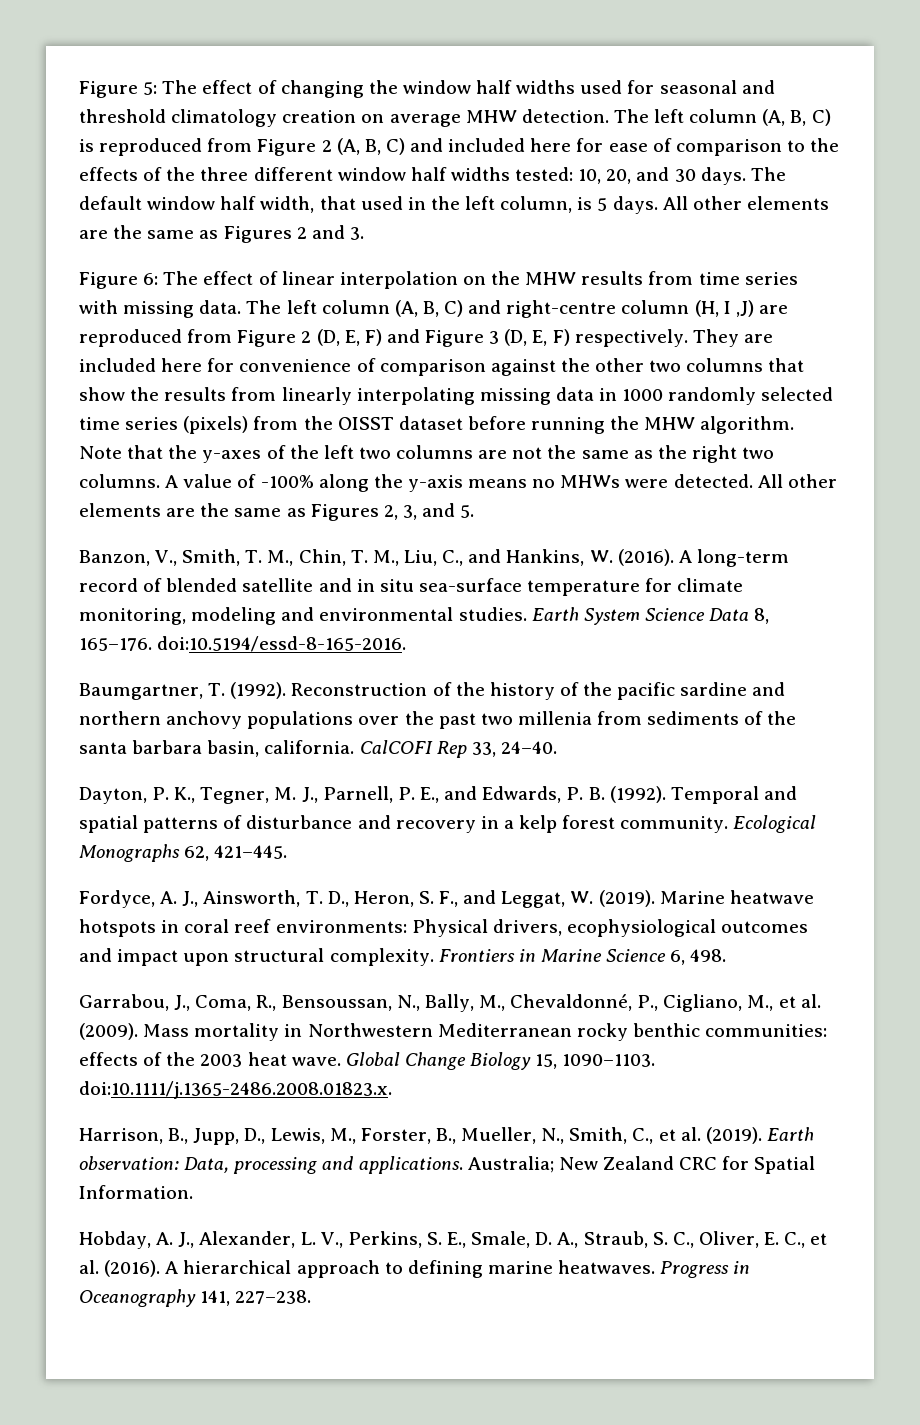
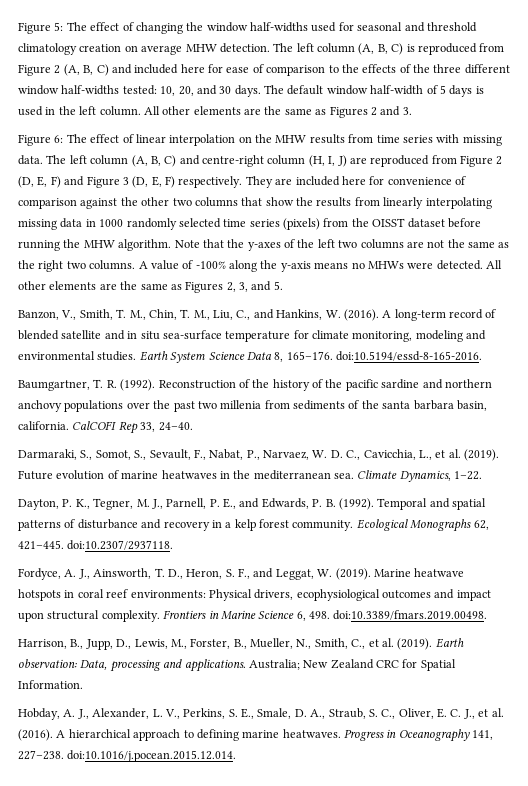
- Figure 5: The effect of changing the window half widths used for seasonal and threshold climatology creation on average MHW detection.
+ Figure 5: The effect of changing the window half-widths used for seasonal and threshold climatology creation on average MHW detection.
- The left column (A, B, C) is reproduced from Figure 2 (A, B, C) and included here for ease of comparison to the effects of the three different window half widths tested: 10, 20, and 30 days.
+ The left column (A, B, C) is reproduced from Figure 2 (A, B, C) and included here for ease of comparison to the effects of the three different window half-widths tested: 10, 20, and 30 days.
- The default window half width, that used in the left column, is 5 days.
+ The default window half-width of 5 days is used in the left column.
- The left column (A, B, C) and right-centre column (H, I ,J) are reproduced from Figure 2 (D, E, F) and Figure 3 (D, E, F) respectively.
+ The left column (A, B, C) and centre-right column (H, I, J) are reproduced from Figure 2 (D, E, F) and Figure 3 (D, E, F) respectively.
- Baumgartner, T. (1992).
+ Baumgartner, T. R. (1992).
+ Darmaraki, S., Somot, S., Sevault, F., Nabat, P., Narvaez, W. D. C., Cavicchia, L., et al. (2019). Future evolution of marine heatwaves in the mediterranean sea. Climate Dynamics, 1–22.
- Ecological Monographs 62, 421–445.
+ Ecological Monographs 62, 421–445. doi:10.2307/2937118.
- Frontiers in Marine Science 6, 498.
- Garrabou, J., Coma, R., Bensoussan, N., Bally, M., Chevaldonné, P., Cigliano, M., et al. (2009). Mass mortality in Northwestern Mediterranean rocky benthic communities: effects of the 2003 heat wave. Global Change Biology 15, 1090–1103. doi:10.1111/j.1365-2486.2008.01823.x.
+ Frontiers in Marine Science 6, 498. doi:10.3389/fmars.2019.00498.
- Hobday, A. J., Alexander, L. V., Perkins, S. E., Smale, D. A., Straub, S. C., Oliver, E. C., et al. (2016).
+ Hobday, A. J., Alexander, L. V., Perkins, S. E., Smale, D. A., Straub, S. C., Oliver, E. C. J., et al. (2016).
- Progress in Oceanography 141, 227–238.
+ Progress in Oceanography 141, 227–238. doi:10.1016/j.pocean.2015.12.014.

